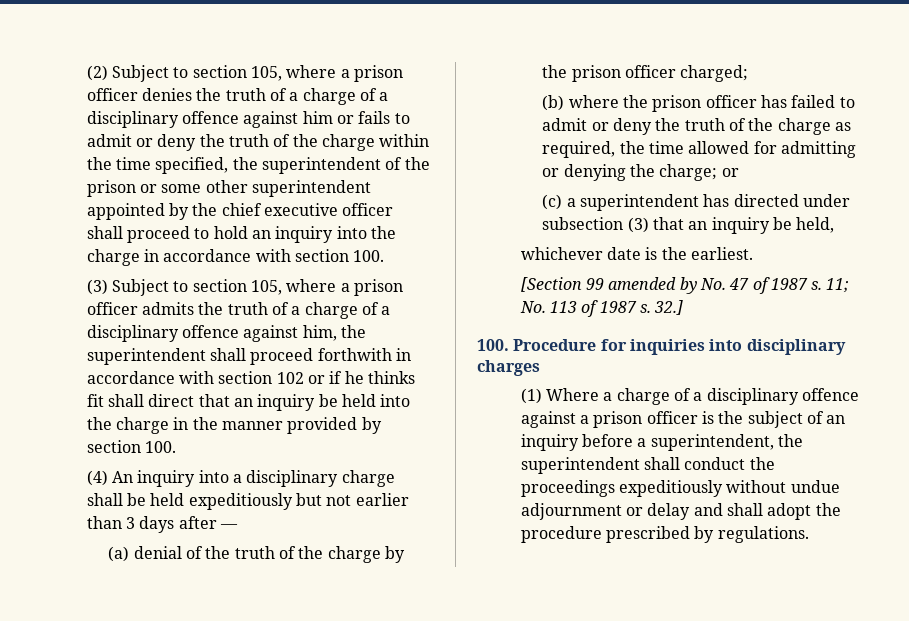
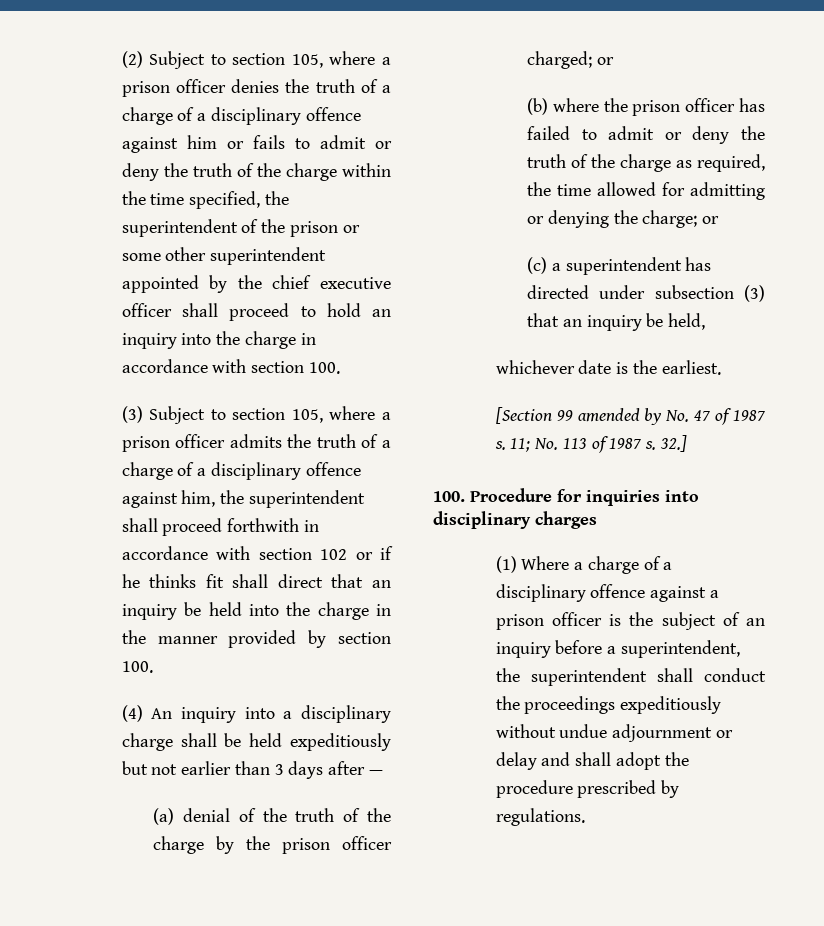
- (a) denial of the truth of the charge by the prison officer charged;
+ (a) denial of the truth of the charge by the prison officer charged; or

